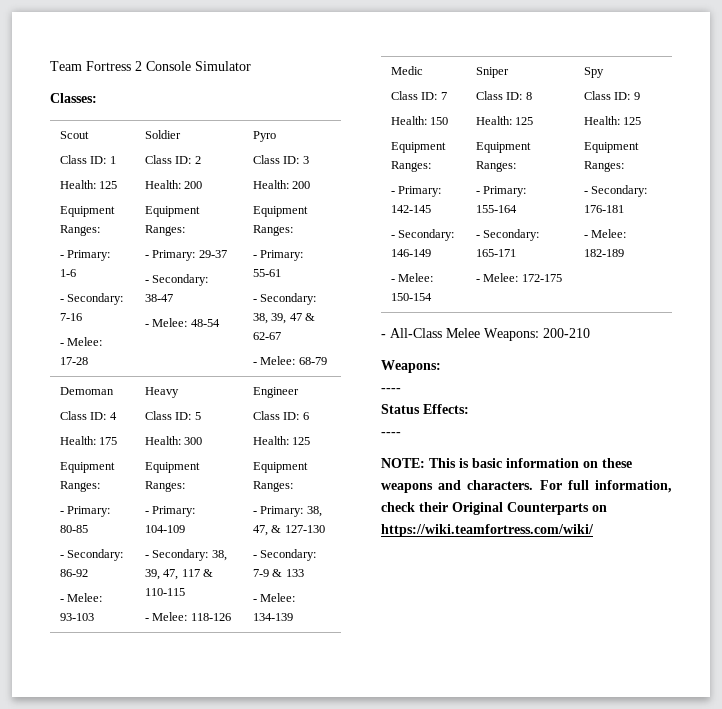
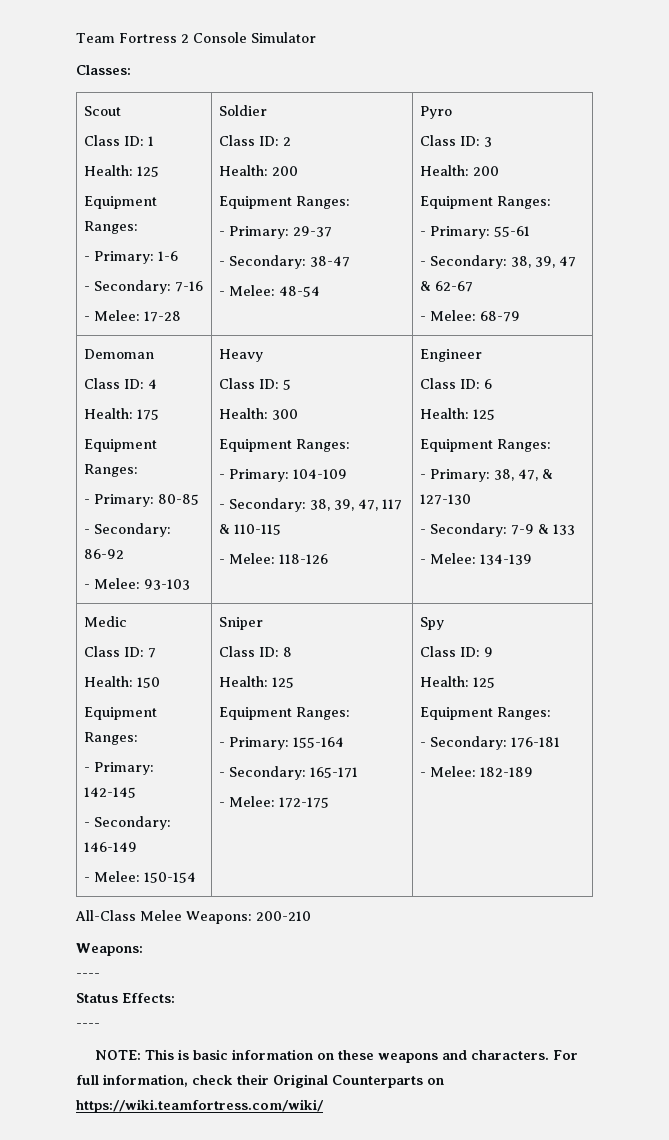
- - All-Class Melee Weapons: 200-210
+ All-Class Melee Weapons: 200-210

